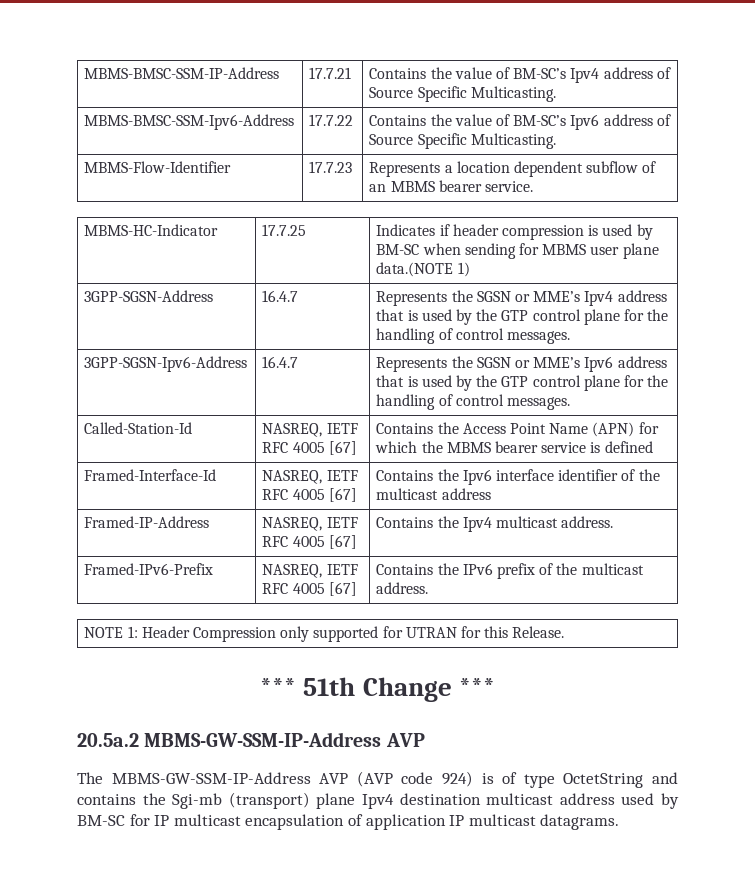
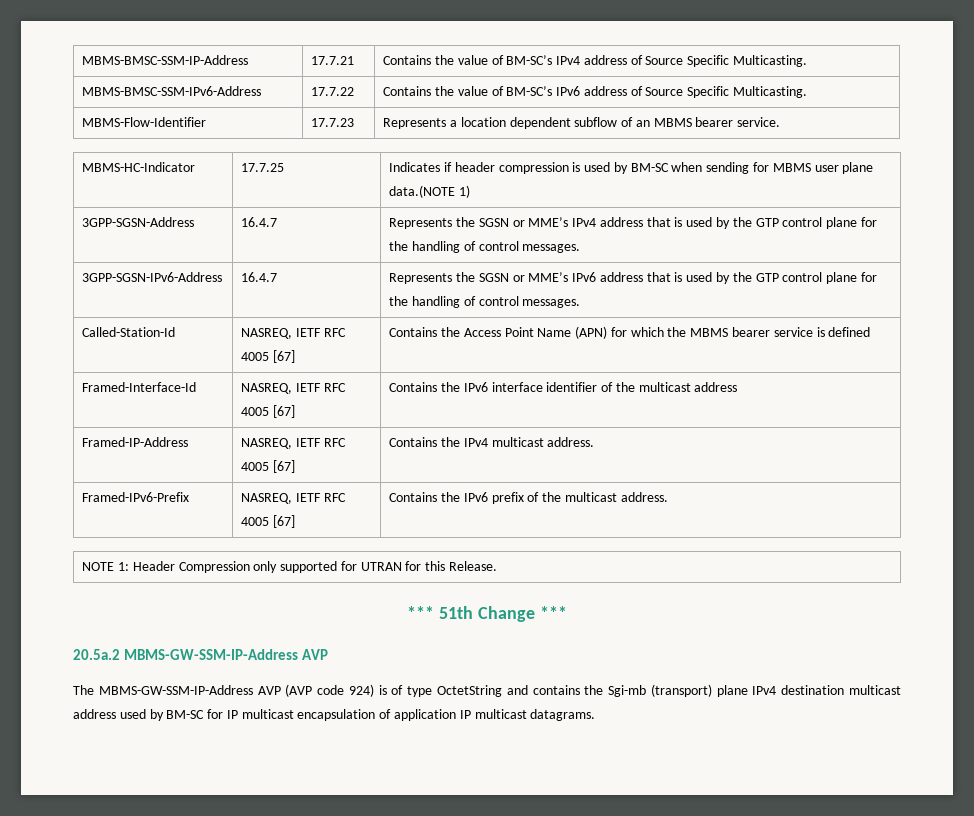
- MBMS-BMSC-SSM-IP-Address | 17.7.21 | Contains the value of BM-SC’s Ipv4 address of Source Specific Multicasting.
- MBMS-BMSC-SSM-Ipv6-Address | 17.7.22 | Contains the value of BM-SC’s Ipv6 address of Source Specific Multicasting.
+ MBMS-BMSC-SSM-IP-Address | 17.7.21 | Contains the value of BM-SC’s IPv4 address of Source Specific Multicasting.
+ MBMS-BMSC-SSM-IPv6-Address | 17.7.22 | Contains the value of BM-SC’s IPv6 address of Source Specific Multicasting.
- 3GPP-SGSN-Address | 16.4.7 | Represents the SGSN or MME’s Ipv4 address that is used by the GTP control plane for the handling of control messages.
+ 3GPP-SGSN-Address | 16.4.7 | Represents the SGSN or MME’s IPv4 address that is used by the GTP control plane for the handling of control messages.
- 3GPP-SGSN-Ipv6-Address | 16.4.7 | Represents the SGSN or MME’s Ipv6 address that is used by the GTP control plane for the handling of control messages.
+ 3GPP-SGSN-IPv6-Address | 16.4.7 | Represents the SGSN or MME’s IPv6 address that is used by the GTP control plane for the handling of control messages.
- Framed-Interface-Id | NASREQ, IETF RFC 4005 [67] | Contains the Ipv6 interface identifier of the multicast address
+ Framed-Interface-Id | NASREQ, IETF RFC 4005 [67] | Contains the IPv6 interface identifier of the multicast address
- Framed-IP-Address | NASREQ, IETF RFC 4005 [67] | Contains the Ipv4 multicast address.
+ Framed-IP-Address | NASREQ, IETF RFC 4005 [67] | Contains the IPv4 multicast address.
- The MBMS-GW-SSM-IP-Address AVP (AVP code 924) is of type OctetString and contains the Sgi-mb (transport) plane Ipv4 destination multicast address used by BM-SC for IP multicast encapsulation of application IP multicast datagrams.
+ The MBMS-GW-SSM-IP-Address AVP (AVP code 924) is of type OctetString and contains the Sgi-mb (transport) plane IPv4 destination multicast address used by BM-SC for IP multicast encapsulation of application IP multicast datagrams.

